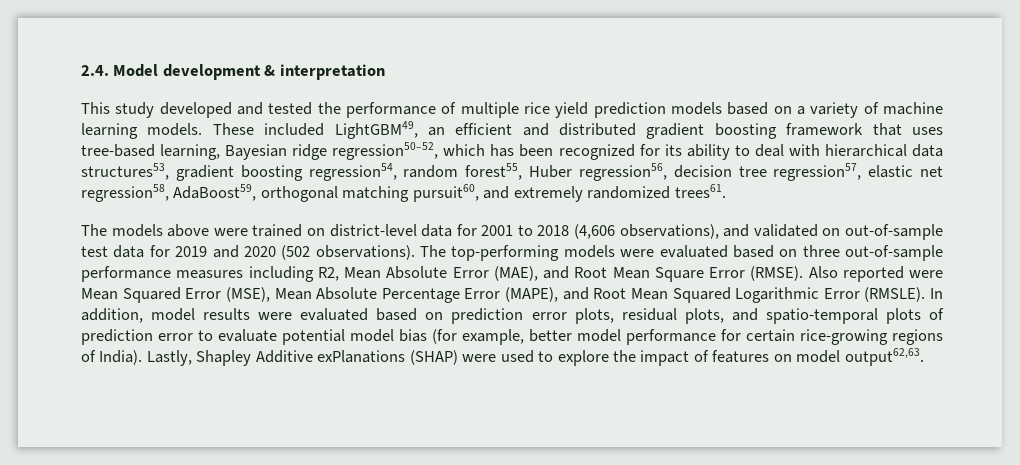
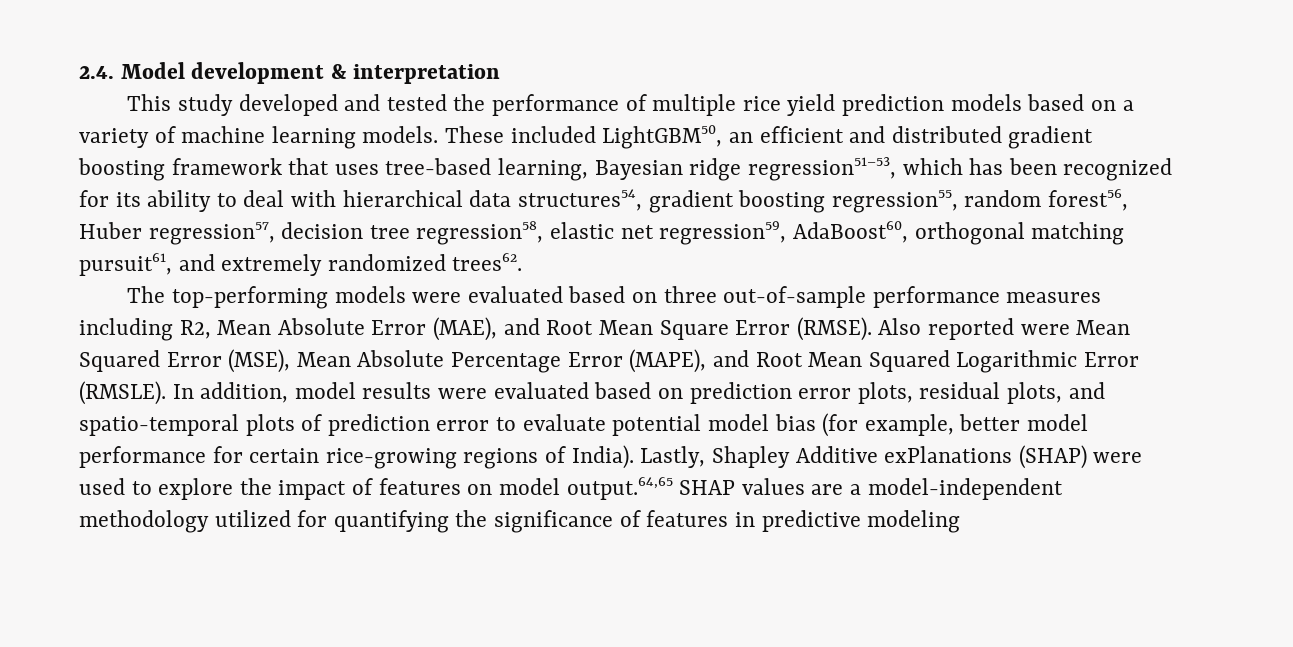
- These included LightGBM49, an efficient and distributed gradient boosting framework that uses tree-based learning, Bayesian ridge regression50–52, which has been recognized for its ability to deal with hierarchical data structures53, gradient boosting regression54, random forest55, Huber regression56, decision tree regression57, elastic net regression58, AdaBoost59, orthogonal matching pursuit60, and extremely randomized trees61.
- The models above were trained on district-level data for 2001 to 2018 (4,606 observations), and validated on out-of-sample test data for 2019 and 2020 (502 observations). The top-performing models were evaluated based on three out-of-sample performance measures including R2, Mean Absolute Error (MAE), and Root Mean Square Error (RMSE).
+ These included LightGBM50, an efficient and distributed gradient boosting framework that uses tree-based learning, Bayesian ridge regression51–53, which has been recognized for its ability to deal with hierarchical data structures54, gradient boosting regression55, random forest56, Huber regression57, decision tree regression58, elastic net regression59, AdaBoost60, orthogonal matching pursuit61, and extremely randomized trees62.
+ The top-performing models were evaluated based on three out-of-sample performance measures including R2, Mean Absolute Error (MAE), and Root Mean Square Error (RMSE).
- Lastly, Shapley Additive exPlanations (SHAP) were used to explore the impact of features on model output62,63.
+ Lastly, Shapley Additive exPlanations (SHAP) were used to explore the impact of features on model output.64,65 SHAP values are a model-independent methodology utilized for quantifying the significance of features in predictive modeling

